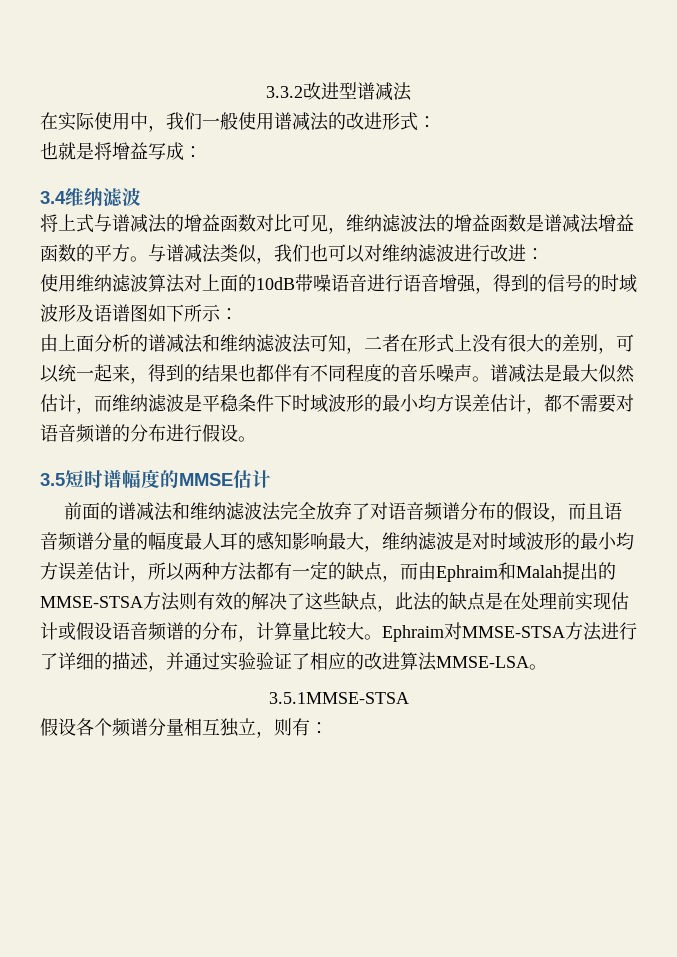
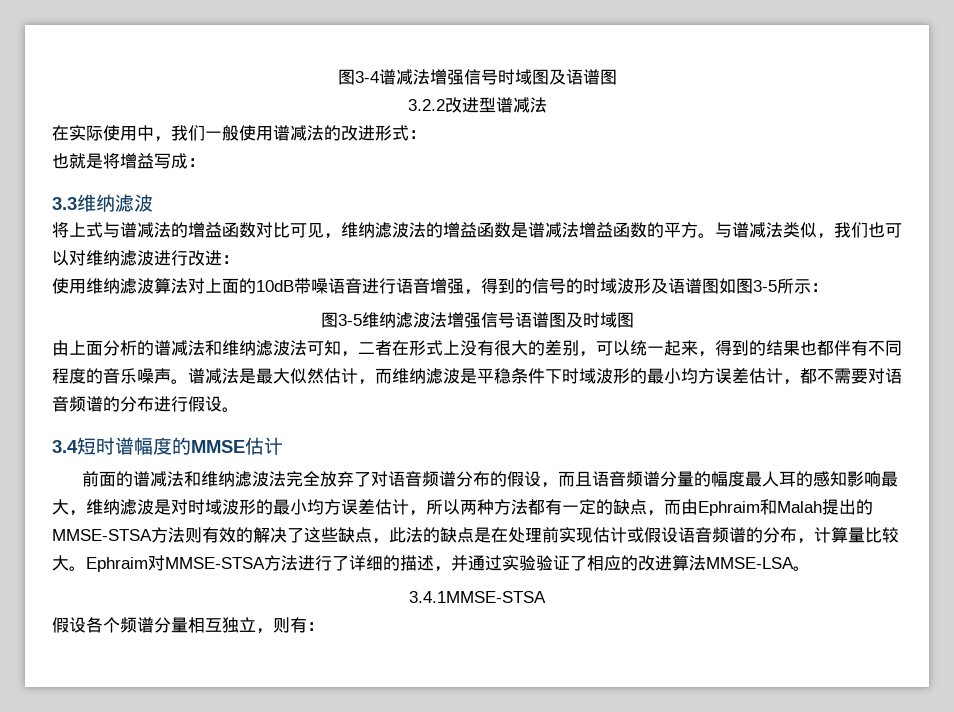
- 3.3.2改进型谱减法
+ 图3-4谱减法增强信号时域图及语谱图
+ 3.2.2改进型谱减法
- 3.4维纳滤波
+ 3.3维纳滤波
- 使用维纳滤波算法对上面的10dB带噪语音进行语音增强，得到的信号的时域波形及语谱图如下所示：
+ 使用维纳滤波算法对上面的10dB带噪语音进行语音增强，得到的信号的时域波形及语谱图如图3-5所示：
+ 图3-5维纳滤波法增强信号语谱图及时域图
- 3.5短时谱幅度的MMSE估计
+ 3.4短时谱幅度的MMSE估计
- 3.5.1MMSE-STSA
+ 3.4.1MMSE-STSA

